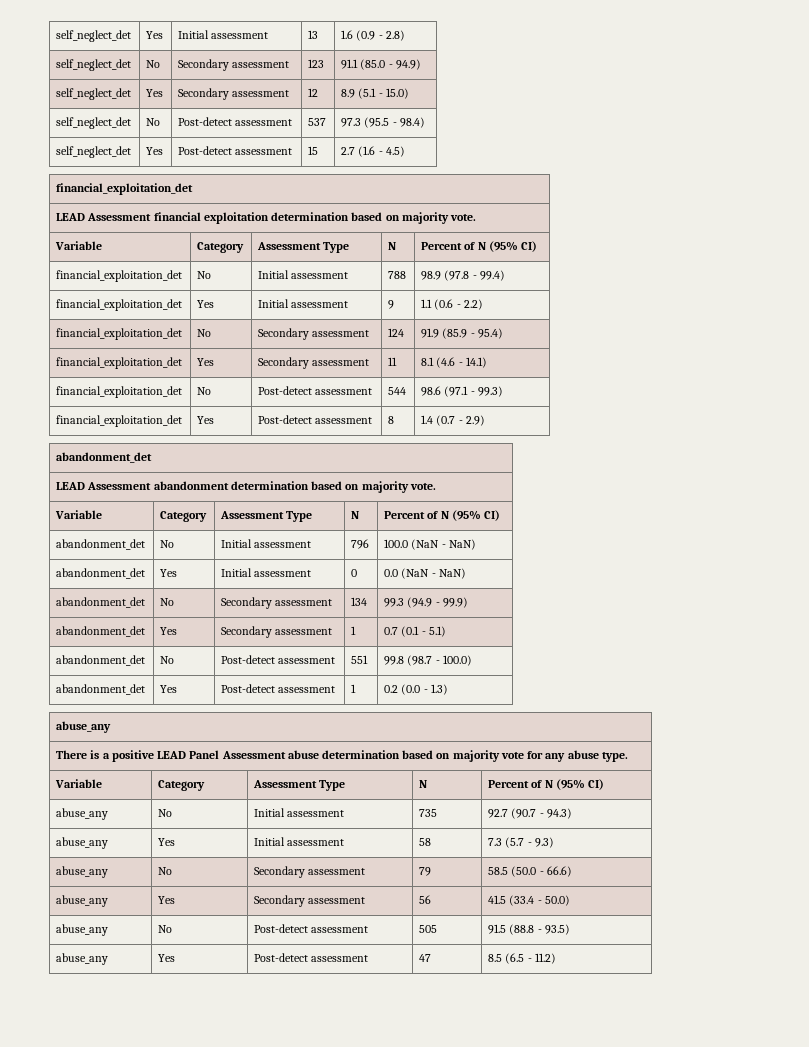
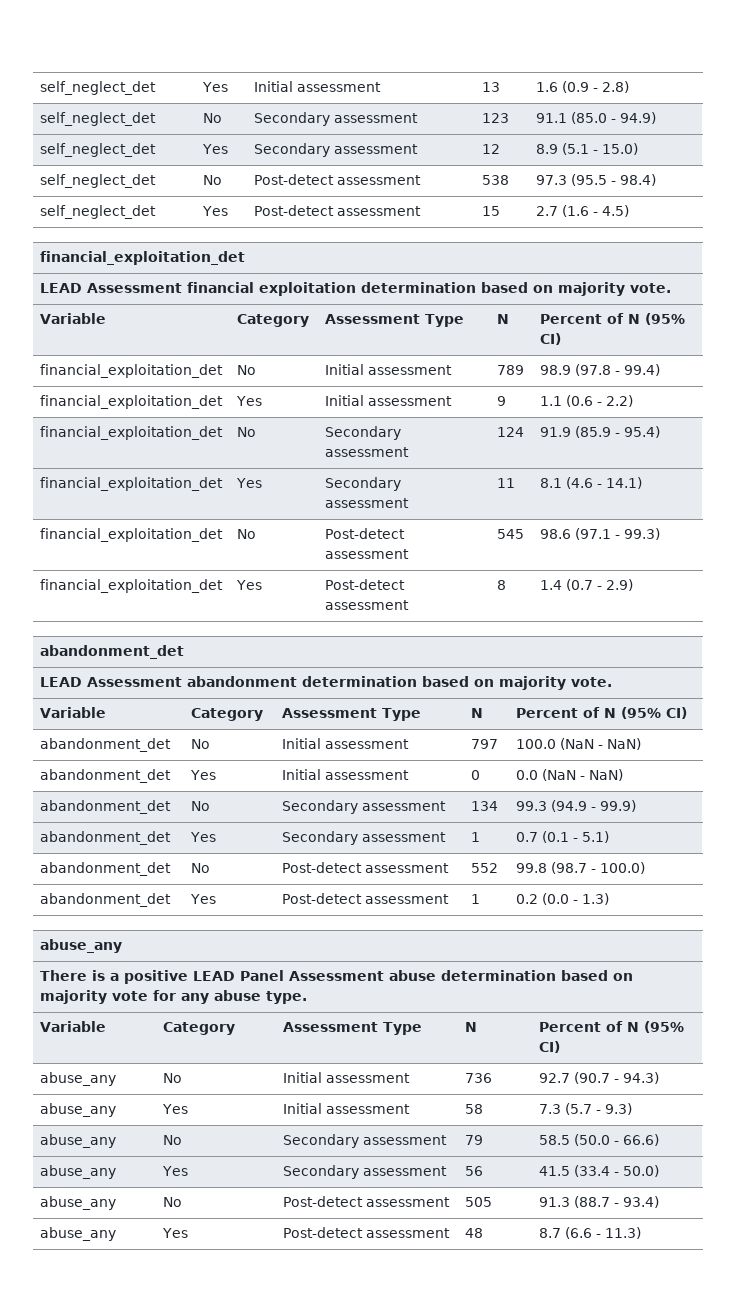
- self_neglect_det | No | Post-detect assessment | 537 | 97.3 (95.5 - 98.4)
+ self_neglect_det | No | Post-detect assessment | 538 | 97.3 (95.5 - 98.4)
- financial_exploitation_det | No | Initial assessment | 788 | 98.9 (97.8 - 99.4)
+ financial_exploitation_det | No | Initial assessment | 789 | 98.9 (97.8 - 99.4)
- financial_exploitation_det | No | Post-detect assessment | 544 | 98.6 (97.1 - 99.3)
+ financial_exploitation_det | No | Post-detect assessment | 545 | 98.6 (97.1 - 99.3)
- abandonment_det | No | Initial assessment | 796 | 100.0 (NaN - NaN)
+ abandonment_det | No | Initial assessment | 797 | 100.0 (NaN - NaN)
- abandonment_det | No | Post-detect assessment | 551 | 99.8 (98.7 - 100.0)
+ abandonment_det | No | Post-detect assessment | 552 | 99.8 (98.7 - 100.0)
- abuse_any | No | Initial assessment | 735 | 92.7 (90.7 - 94.3)
+ abuse_any | No | Initial assessment | 736 | 92.7 (90.7 - 94.3)
- abuse_any | No | Post-detect assessment | 505 | 91.5 (88.8 - 93.5)
+ abuse_any | No | Post-detect assessment | 505 | 91.3 (88.7 - 93.4)
- abuse_any | Yes | Post-detect assessment | 47 | 8.5 (6.5 - 11.2)
+ abuse_any | Yes | Post-detect assessment | 48 | 8.7 (6.6 - 11.3)

